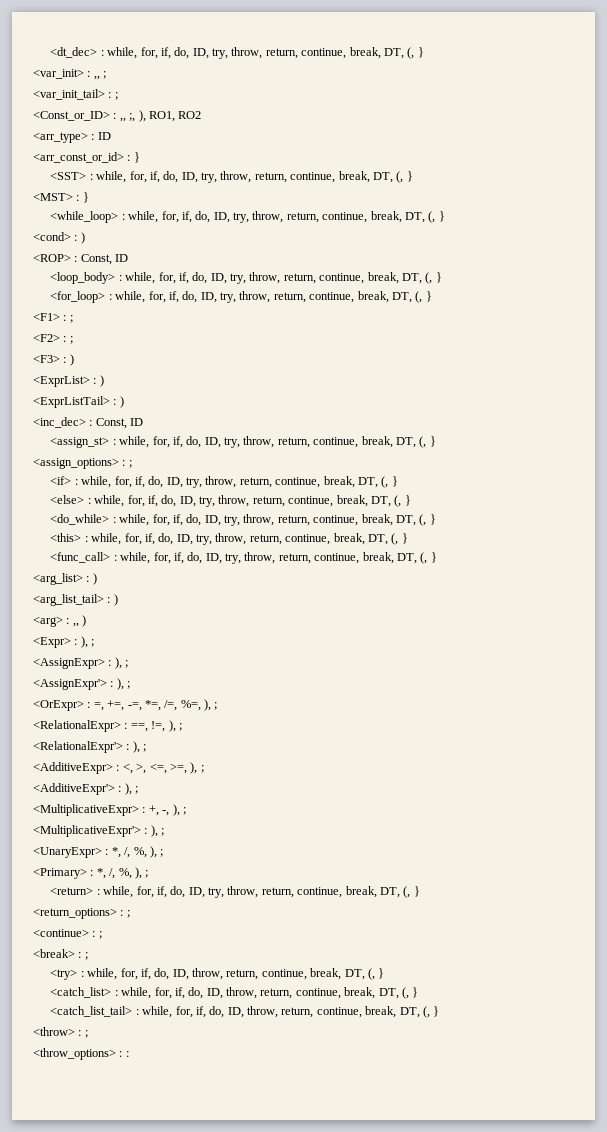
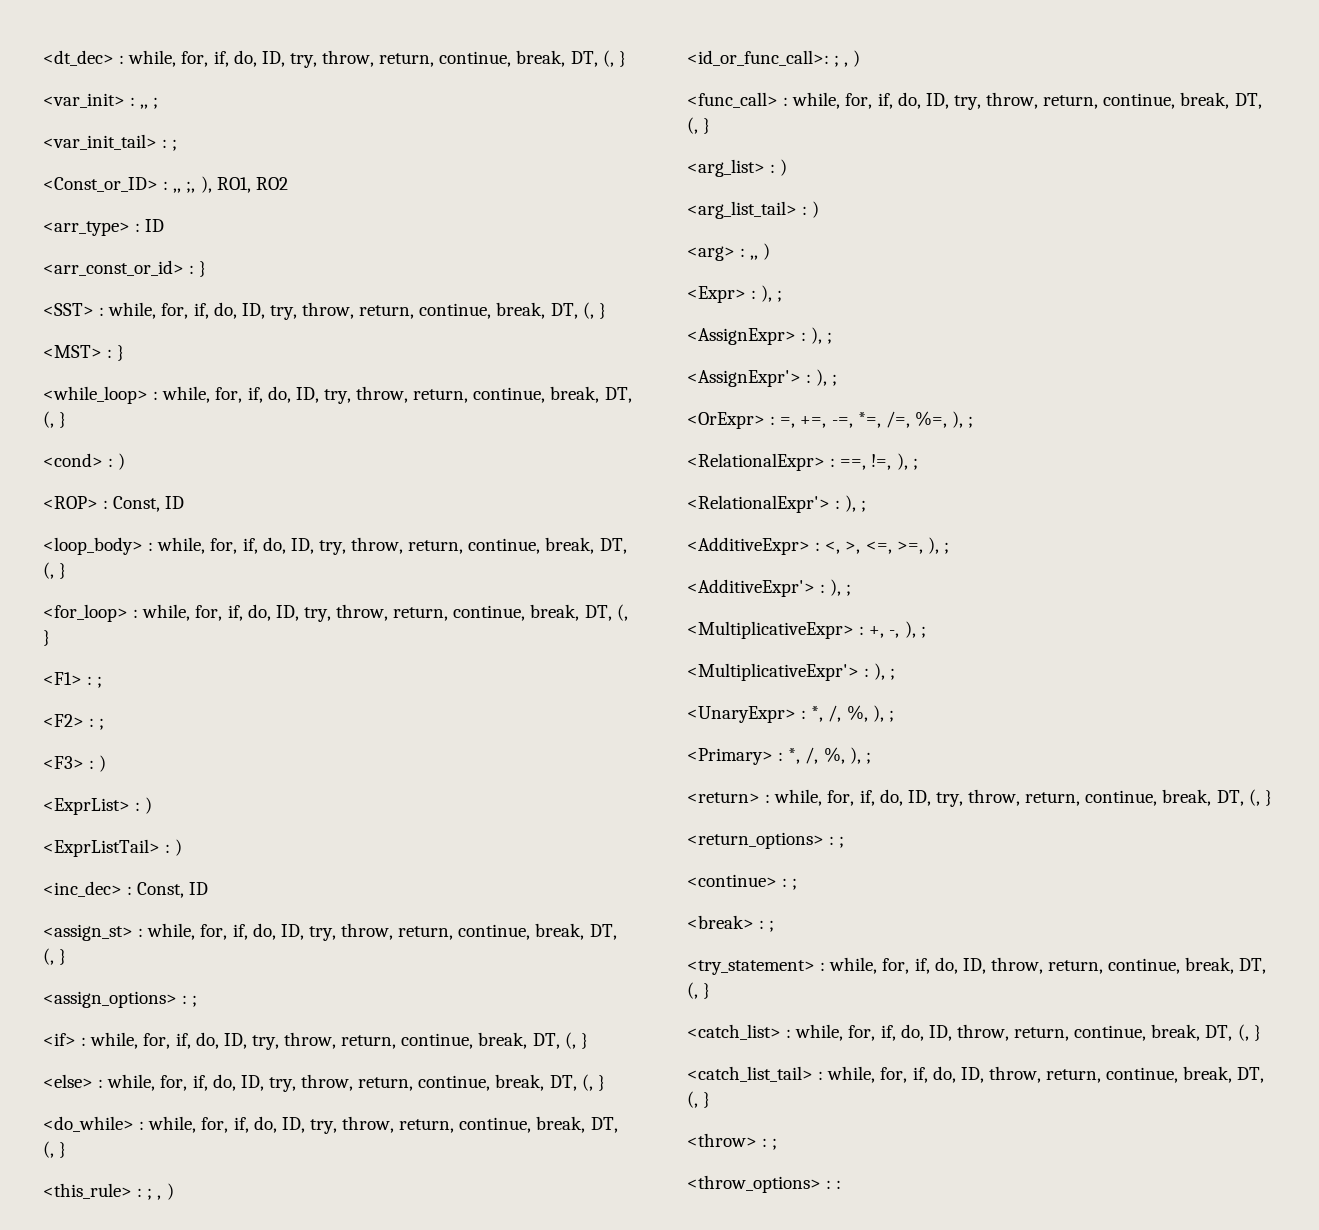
- <this> : while, for, if, do, ID, try, throw, return, continue, break, DT, (, }
+ <this_rule> : ; , )
+ <id_or_func_call>: ; , )
- <try> : while, for, if, do, ID, throw, return, continue, break, DT, (, }
+ <try_statement> : while, for, if, do, ID, throw, return, continue, break, DT, (, }

